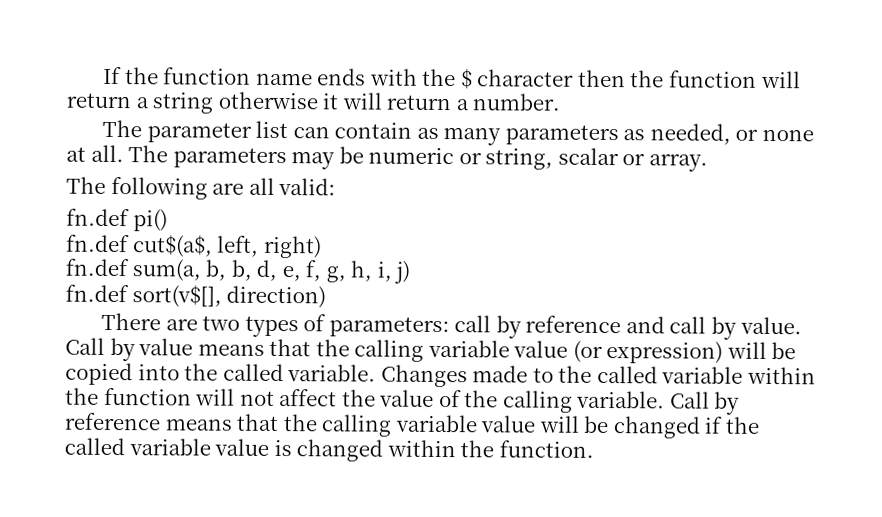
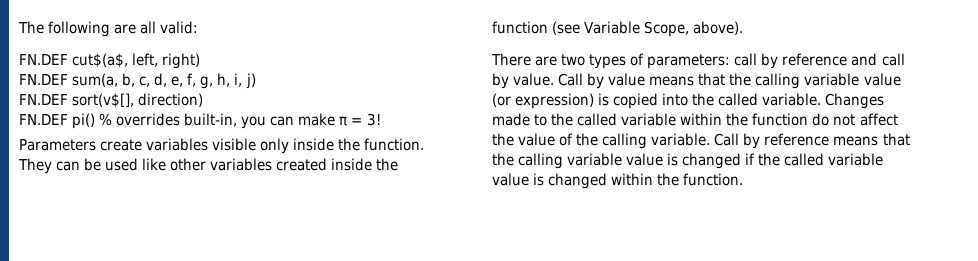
- If the function name ends with the $ character then the function will return a string otherwise it will return a number.
- The parameter list can contain as many parameters as needed, or none at all. The parameters may be numeric or string, scalar or array.
- fn.def pi()
- fn.def cut$(a$, left, right)
+ FN.DEF cut$(a$, left, right)
- fn.def sum(a, b, b, d, e, f, g, h, i, j)
+ FN.DEF sum(a, b, c, d, e, f, g, h, i, j)
- fn.def sort(v$[], direction)
+ FN.DEF sort(v$[], direction)
+ FN.DEF pi() % overrides built-in, you can make π = 3!
+ Parameters create variables visible only inside the function. They can be used like other variables created inside the function (see Variable Scope, above).
- Call by value means that the calling variable value (or expression) will be copied into the called variable.
+ Call by value means that the calling variable value (or expression) is copied into the called variable.
- Changes made to the called variable within the function will not affect the value of the calling variable.
+ Changes made to the called variable within the function do not affect the value of the calling variable.
- Call by reference means that the calling variable value will be changed if the called variable value is changed within the function.
+ Call by reference means that the calling variable value is changed if the called variable value is changed within the function.

